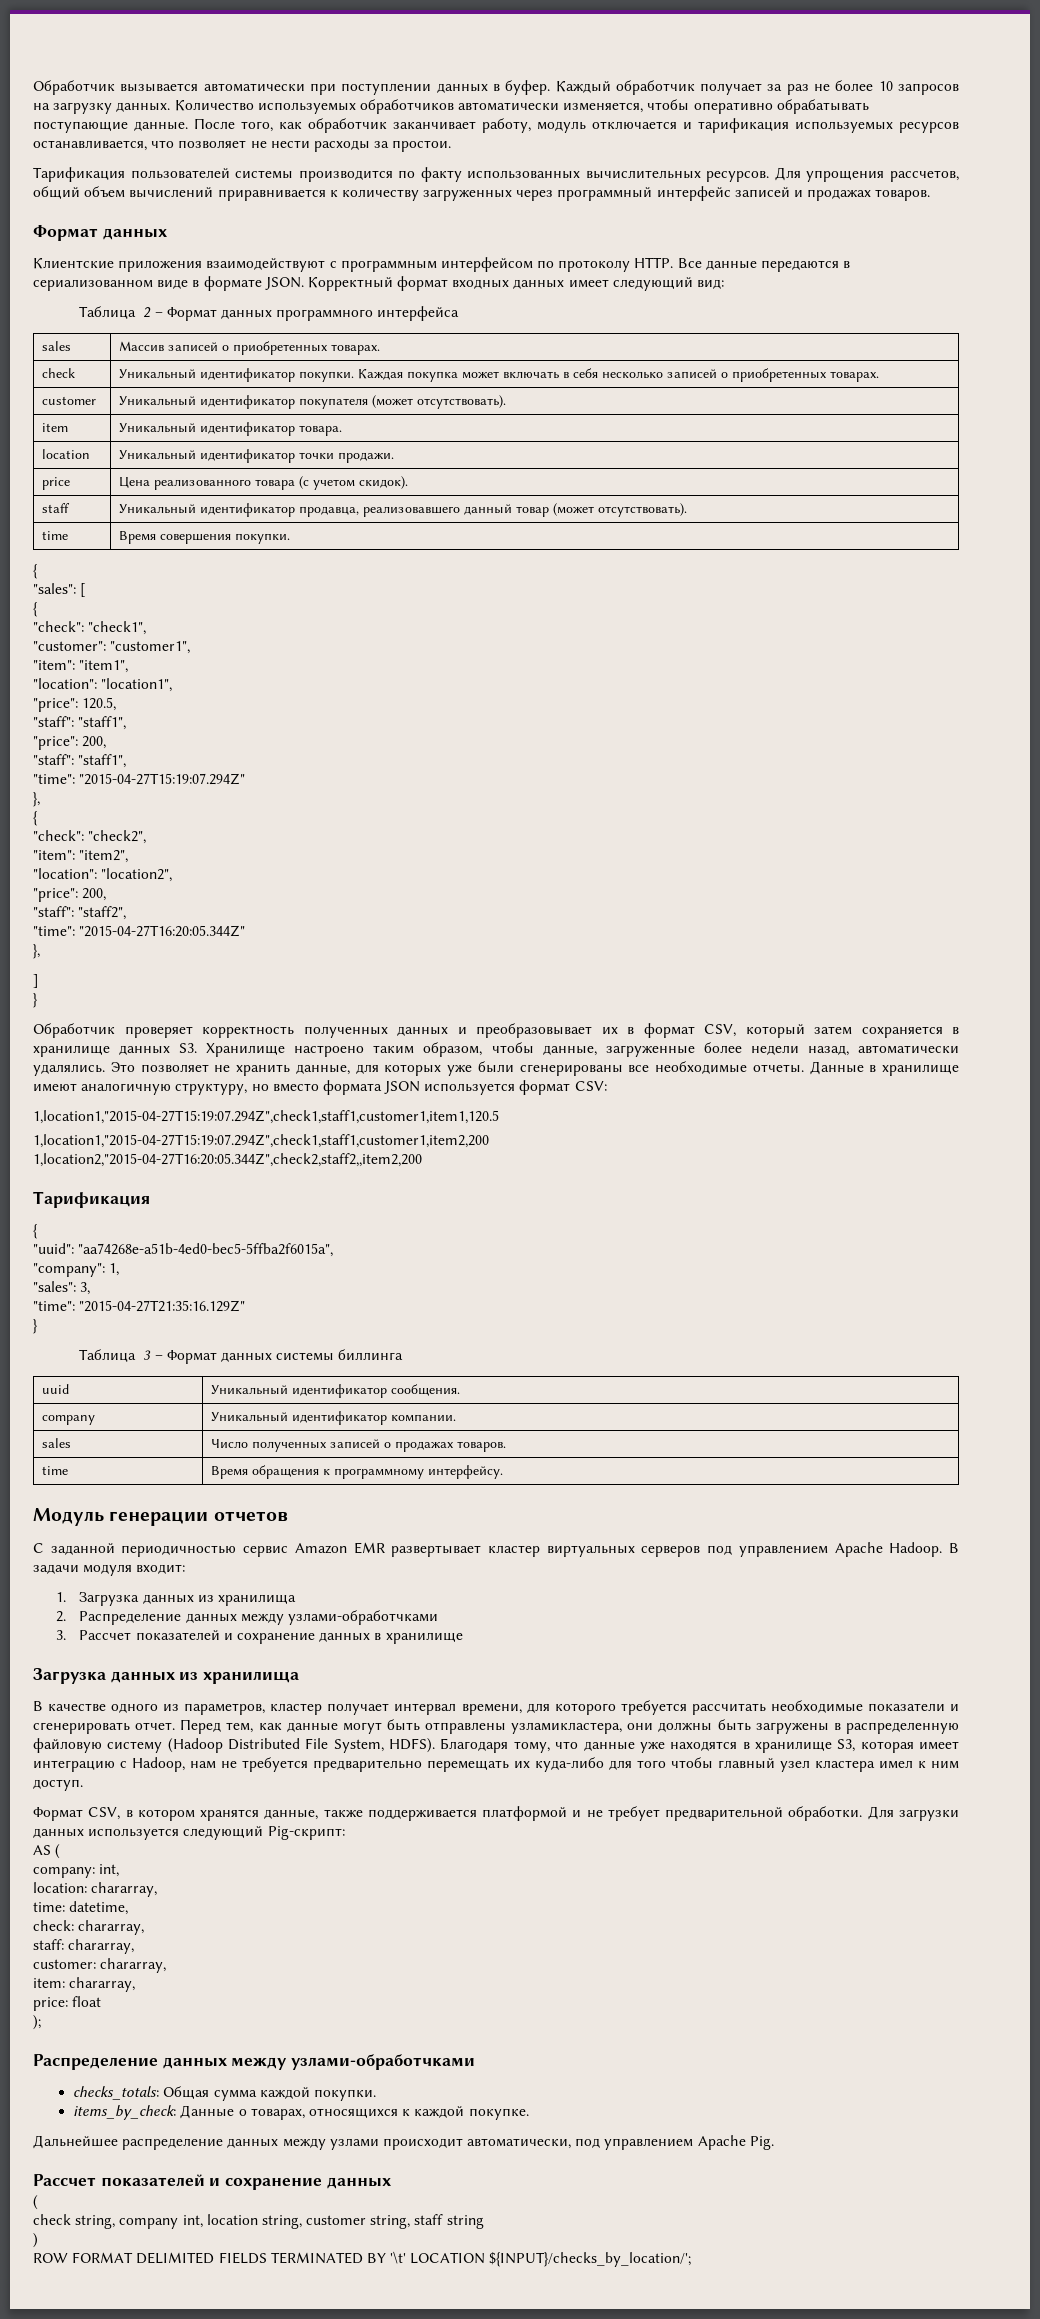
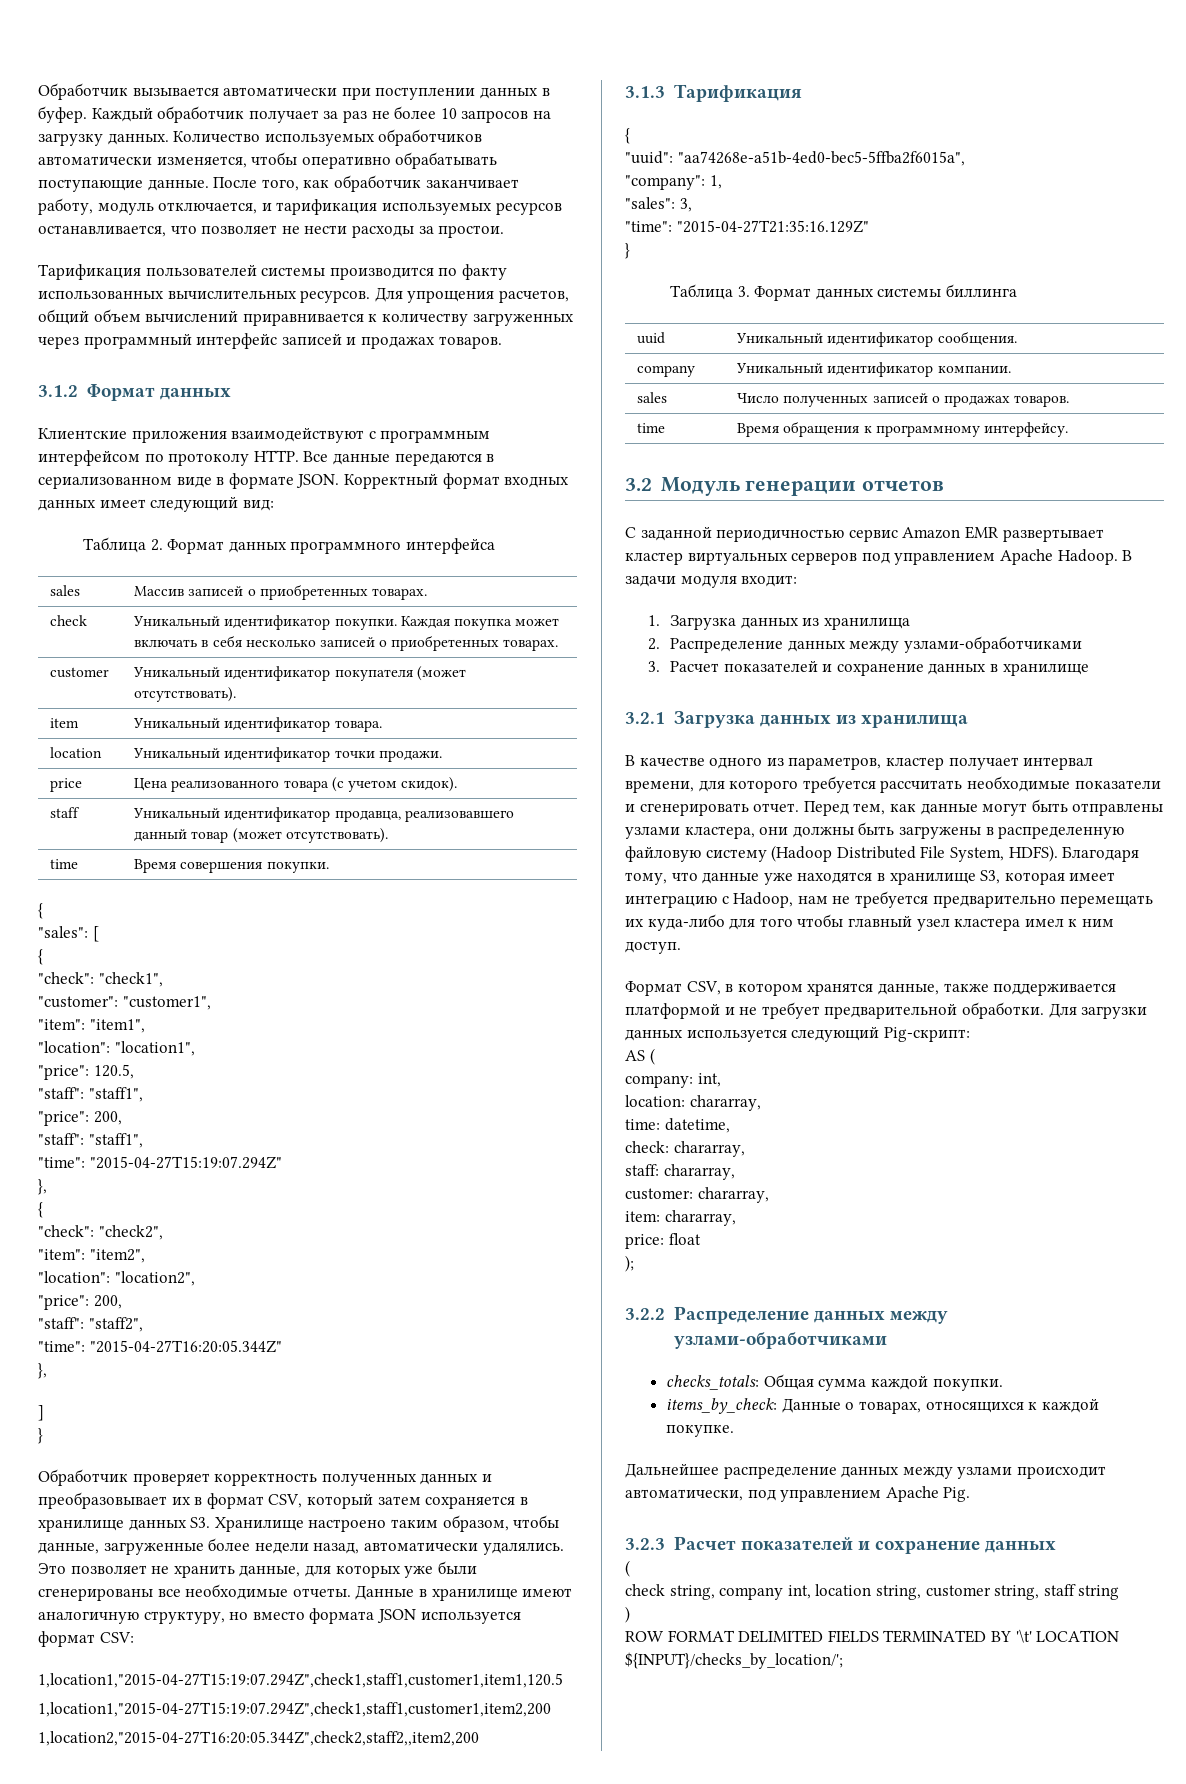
- После того, как обработчик заканчивает работу, модуль отключается и тарификация используемых ресурсов останавливается, что позволяет не нести расходы за простои.
+ После того, как обработчик заканчивает работу, модуль отключается, и тарификация используемых ресурсов останавливается, что позволяет не нести расходы за простои.
- Для упрощения рассчетов, общий объем вычислений приравнивается к количеству загруженных через программный интерфейс записей и продажах товаров.
- Формат данных
+ Для упрощения расчетов, общий объем вычислений приравнивается к количеству загруженных через программный интерфейс записей и продажах товаров.
+ 3.1.2 Формат данных
- Таблица 2 – Формат данных программного интерфейса
+ Таблица 2. Формат данных программного интерфейса
  1,location2,"2015-04-27T16:20:05.344Z",check2,staff2,,item2,200
- Тарификация
+ 3.1.3 Тарификация
- Таблица 3 – Формат данных системы биллинга
+ Таблица 3. Формат данных системы биллинга
- Модуль генерации отчетов
+ 3.2 Модуль генерации отчетов
- 2. Распределение данных между узлами-обработчками
- 3. Рассчет показателей и сохранение данных в хранилище
- Загрузка данных из хранилища
+ 2. Распределение данных между узлами-обработчиками
+ 3. Расчет показателей и сохранение данных в хранилище
+ 3.2.1 Загрузка данных из хранилища
- Перед тем, как данные могут быть отправлены узламикластера, они должны быть загружены в распределенную файловую систему (Hadoop Distributed File System, HDFS).
+ Перед тем, как данные могут быть отправлены узлами кластера, они должны быть загружены в распределенную файловую систему (Hadoop Distributed File System, HDFS).
  );
- Распределение данных между узлами-обработчками
+ 3.2.2 Распределение данных между узлами-обработчиками
  Дальнейшее распределение данных между узлами происходит автоматически, под управлением Apache Pig.
- Рассчет показателей и сохранение данных
+ 3.2.3 Расчет показателей и сохранение данных

